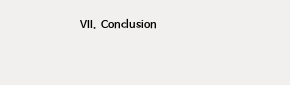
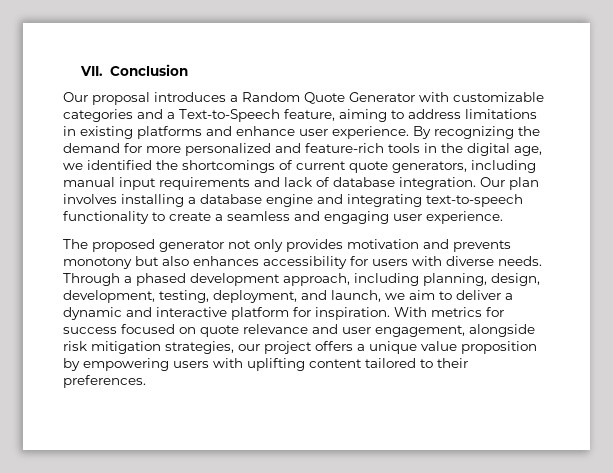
+ Our proposal introduces a Random Quote Generator with customizable categories and a Text-to-Speech feature, aiming to address limitations in existing platforms and enhance user experience. By recognizing the demand for more personalized and feature-rich tools in the digital age, we identified the shortcomings of current quote generators, including manual input requirements and lack of database integration. Our plan involves installing a database engine and integrating text-to-speech functionality to create a seamless and engaging user experience.
+ The proposed generator not only provides motivation and prevents monotony but also enhances accessibility for users with diverse needs. Through a phased development approach, including planning, design, development, testing, deployment, and launch, we aim to deliver a dynamic and interactive platform for inspiration. With metrics for success focused on quote relevance and user engagement, alongside risk mitigation strategies, our project offers a unique value proposition by empowering users with uplifting content tailored to their preferences.

